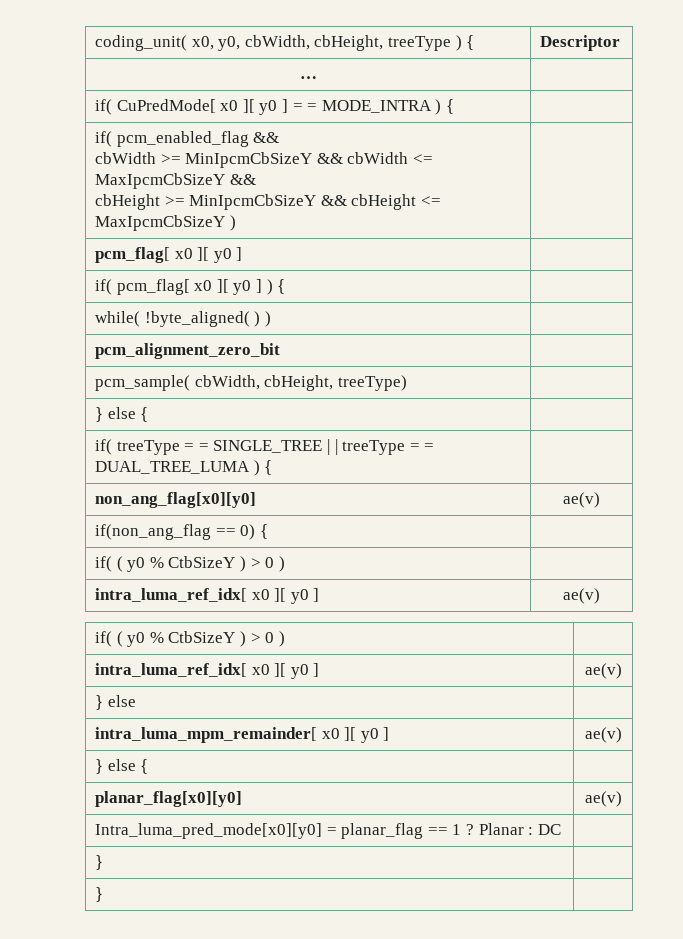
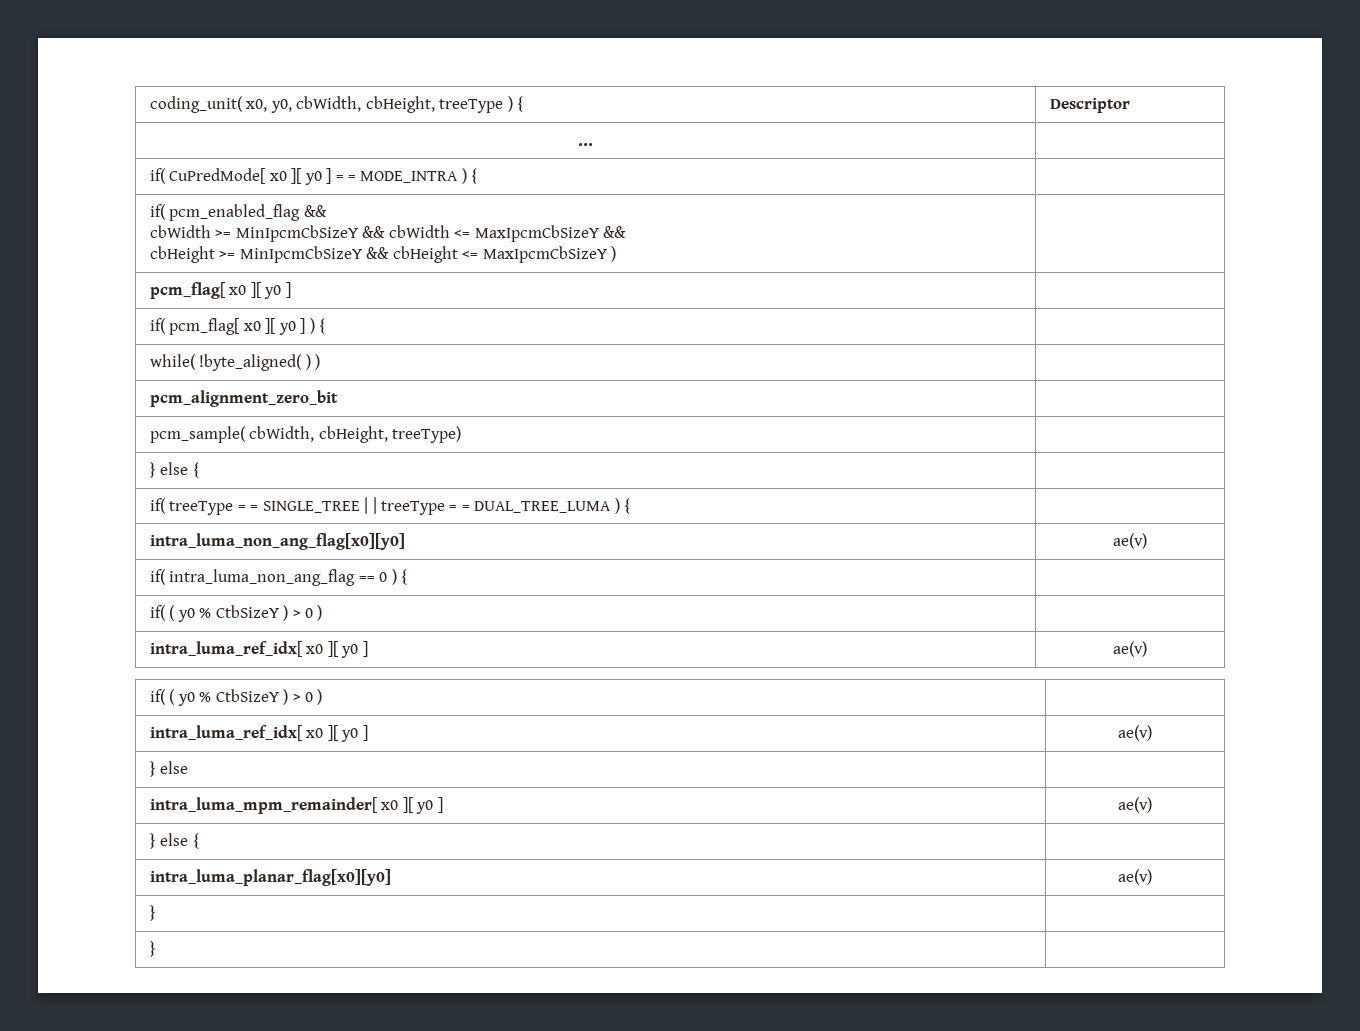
- non_ang_flag[x0][y0] | ae(v)
- if(non_ang_flag == 0) { |
+ intra_luma_non_ang_flag[x0][y0] | ae(v)
+ if( intra_luma_non_ang_flag == 0 ) { |
- planar_flag[x0][y0] | ae(v)
- Intra_luma_pred_mode[x0][y0] = planar_flag == 1 ? Planar : DC |
+ intra_luma_planar_flag[x0][y0] | ae(v)

